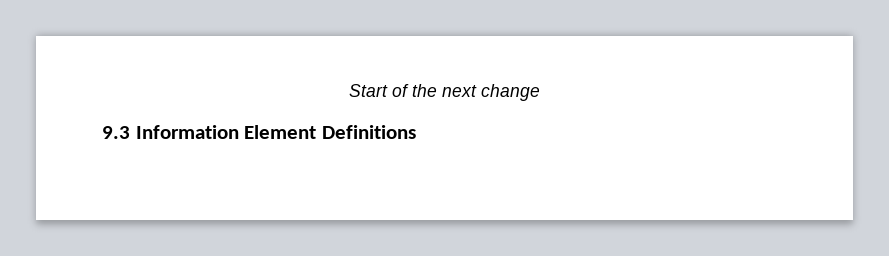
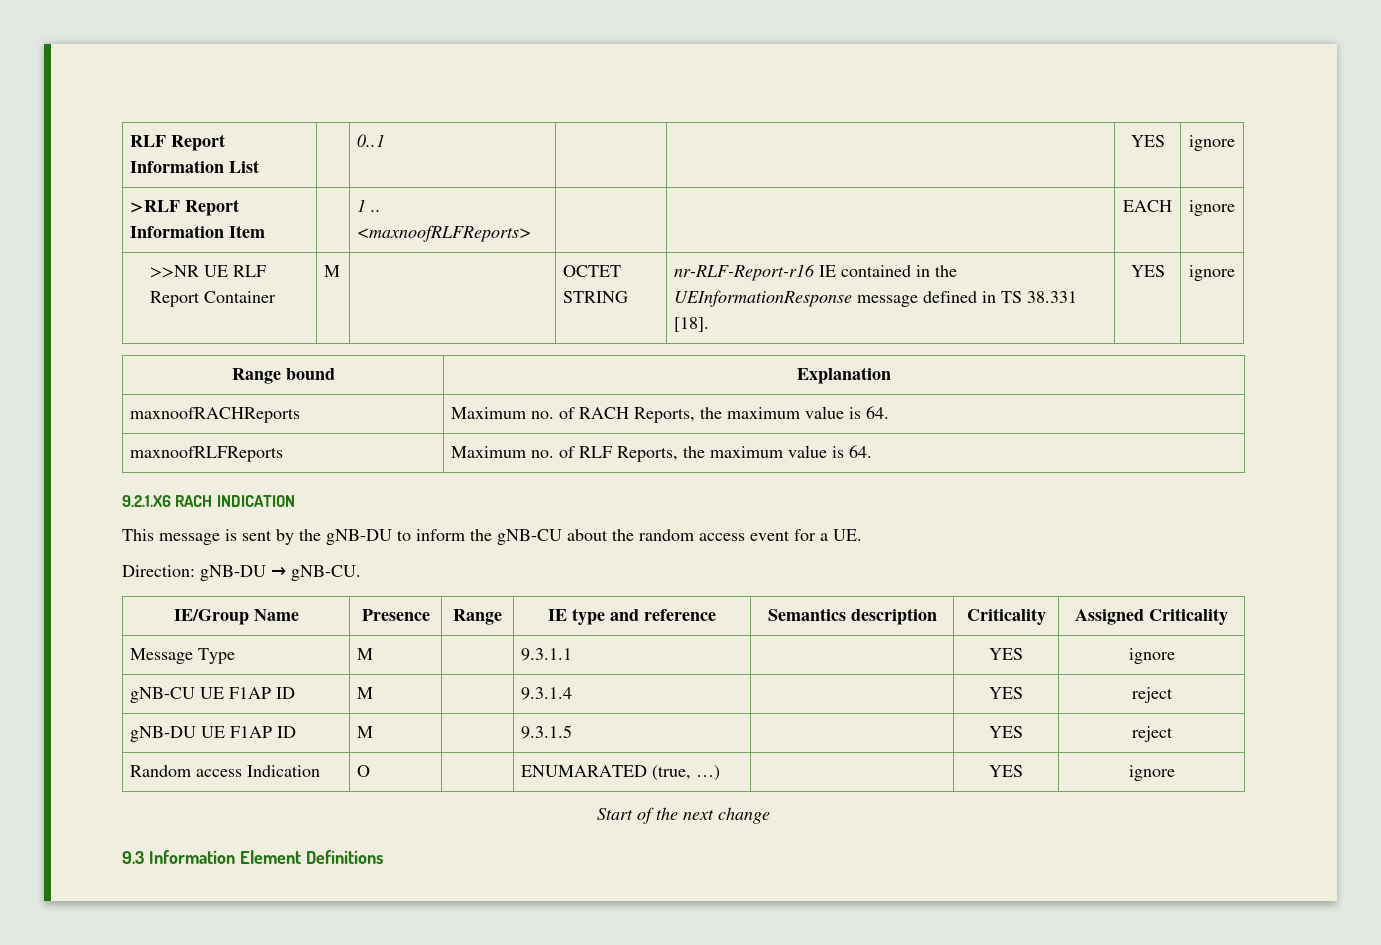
+ RLF Report Information List | | 0..1 | | | YES | ignore
+ >RLF Report Information Item | | 1 .. <maxnoofRLFReports> | | | EACH | ignore
+ >>NR UE RLF Report Container | M | | OCTET STRING | nr-RLF-Report-r16 IE contained in the UEInformationResponse message defined in TS 38.331 [18]. | YES | ignore
+ Range bound | Explanation
+ maxnoofRACHReports | Maximum no. of RACH Reports, the maximum value is 64.
+ maxnoofRLFReports | Maximum no. of RLF Reports, the maximum value is 64.
+ 9.2.1.X6 RACH INDICATION
+ This message is sent by the gNB-DU to inform the gNB-CU about the random access event for a UE.
+ Direction: gNB-DU → gNB-CU.
+ IE/Group Name | Presence | Range | IE type and reference | Semantics description | Criticality | Assigned Criticality
+ Message Type | M | | 9.3.1.1 | | YES | ignore
+ gNB-CU UE F1AP ID | M | | 9.3.1.4 | | YES | reject
+ gNB-DU UE F1AP ID | M | | 9.3.1.5 | | YES | reject
+ Random access Indication | O | | ENUMARATED (true, …) | | YES | ignore

